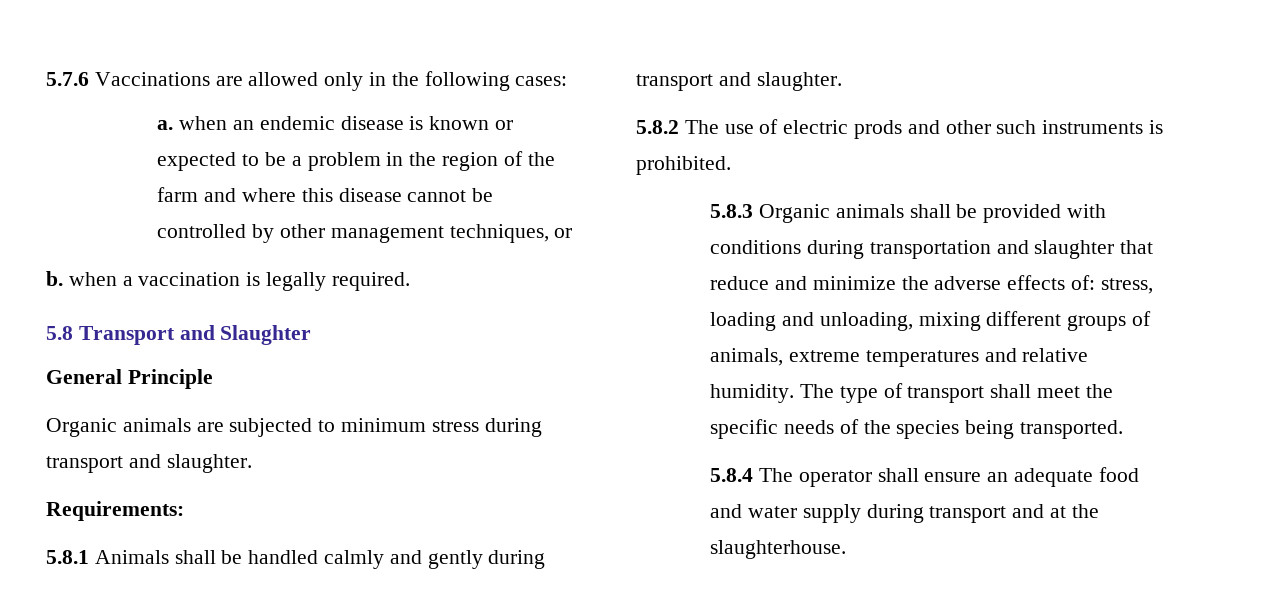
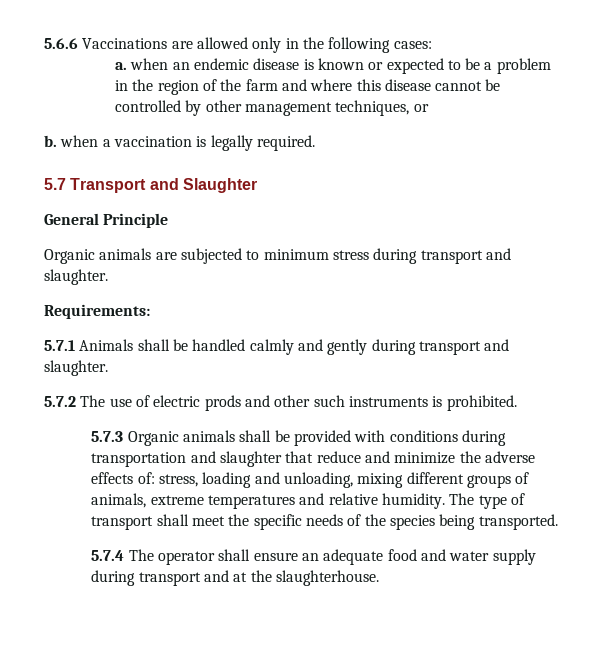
- 5.7.6 Vaccinations are allowed only in the following cases:
+ 5.6.6 Vaccinations are allowed only in the following cases:
- 5.8 Transport and Slaughter
+ 5.7 Transport and Slaughter
- 5.8.1 Animals shall be handled calmly and gently during transport and slaughter.
+ 5.7.1 Animals shall be handled calmly and gently during transport and slaughter.
- 5.8.2 The use of electric prods and other such instruments is prohibited.
+ 5.7.2 The use of electric prods and other such instruments is prohibited.
- 5.8.3 Organic animals shall be provided with conditions during transportation and slaughter that reduce and minimize the adverse effects of: stress, loading and unloading, mixing different groups of animals, extreme temperatures and relative humidity.
+ 5.7.3 Organic animals shall be provided with conditions during transportation and slaughter that reduce and minimize the adverse effects of: stress, loading and unloading, mixing different groups of animals, extreme temperatures and relative humidity.
- 5.8.4 The operator shall ensure an adequate food and water supply during transport and at the slaughterhouse.
+ 5.7.4 The operator shall ensure an adequate food and water supply during transport and at the slaughterhouse.

